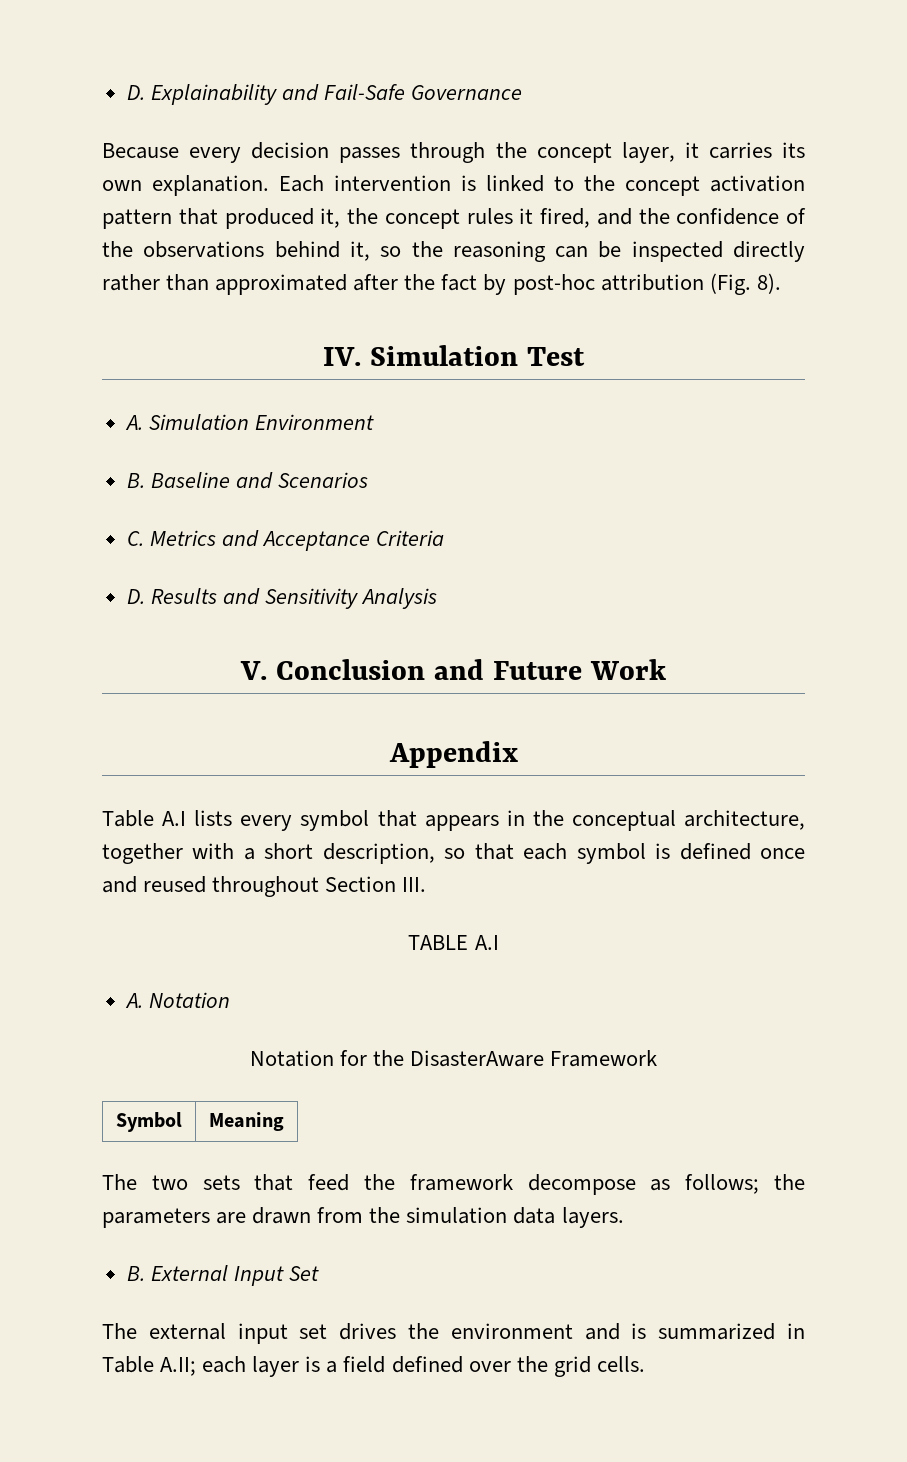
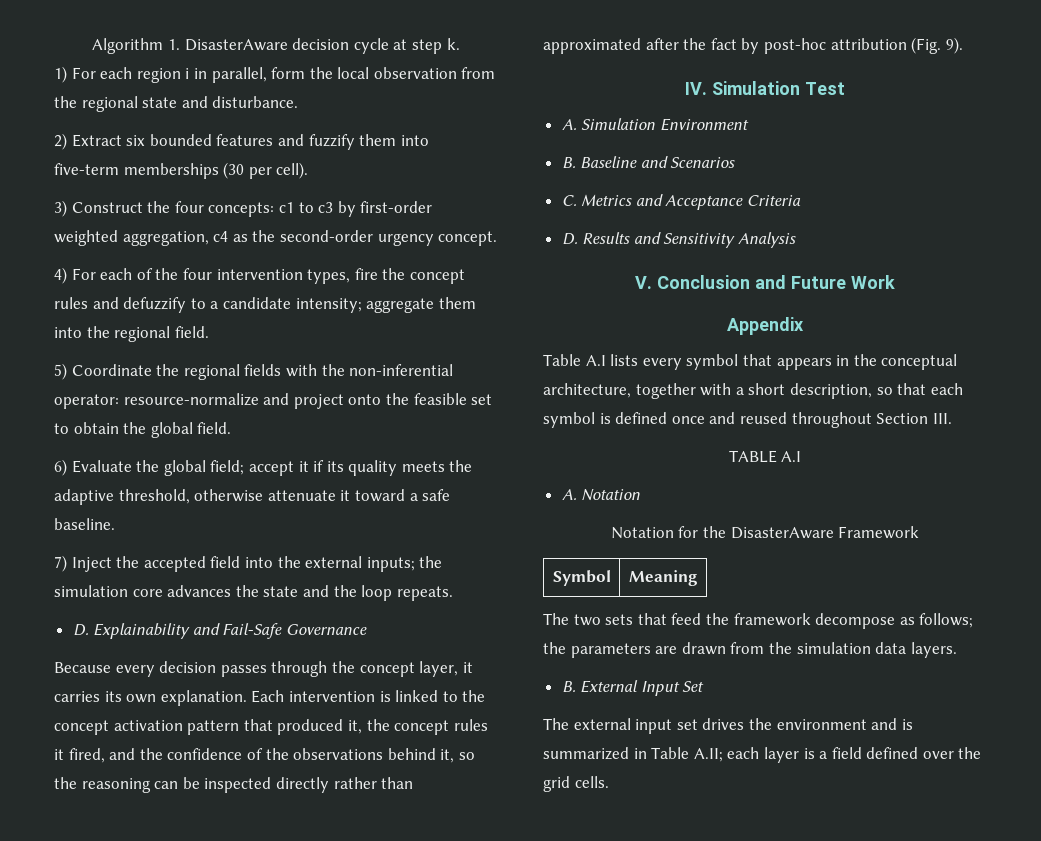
+ Algorithm 1. DisasterAware decision cycle at step k.
+ 1) For each region i in parallel, form the local observation from the regional state and disturbance.
+ 2) Extract six bounded features and fuzzify them into five-term memberships (30 per cell).
+ 3) Construct the four concepts: c1 to c3 by first-order weighted aggregation, c4 as the second-order urgency concept.
+ 4) For each of the four intervention types, fire the concept rules and defuzzify to a candidate intensity; aggregate them into the regional field.
+ 5) Coordinate the regional fields with the non-inferential operator: resource-normalize and project onto the feasible set to obtain the global field.
+ 6) Evaluate the global field; accept it if its quality meets the adaptive threshold, otherwise attenuate it toward a safe baseline.
+ 7) Inject the accepted field into the external inputs; the simulation core advances the state and the loop repeats.
- Each intervention is linked to the concept activation pattern that produced it, the concept rules it fired, and the confidence of the observations behind it, so the reasoning can be inspected directly rather than approximated after the fact by post-hoc attribution (Fig. 8).
+ Each intervention is linked to the concept activation pattern that produced it, the concept rules it fired, and the confidence of the observations behind it, so the reasoning can be inspected directly rather than approximated after the fact by post-hoc attribution (Fig. 9).

